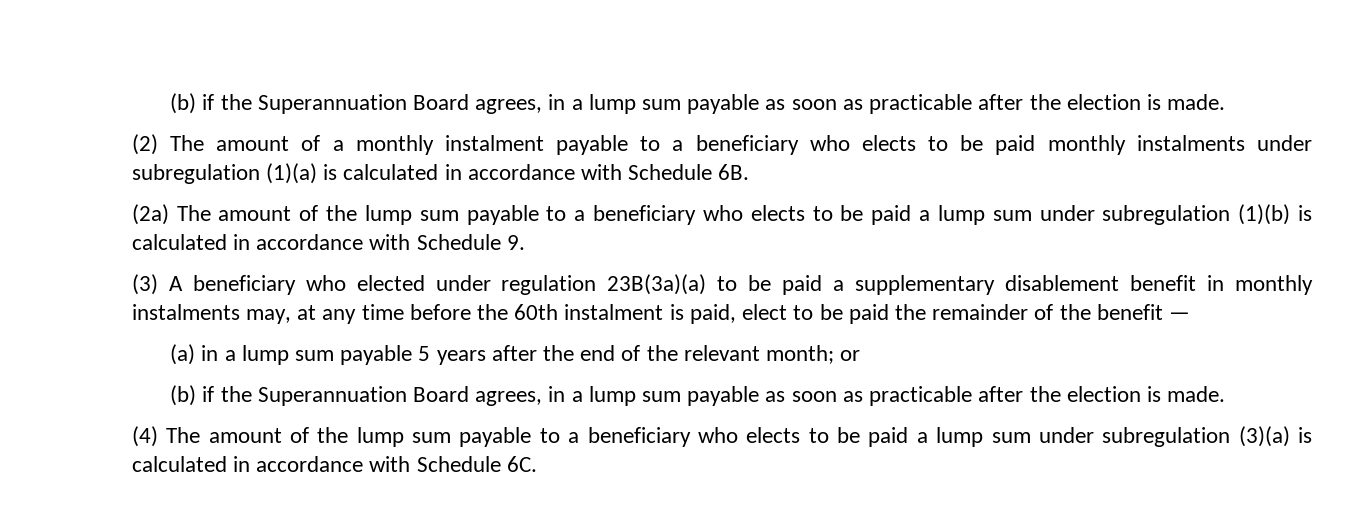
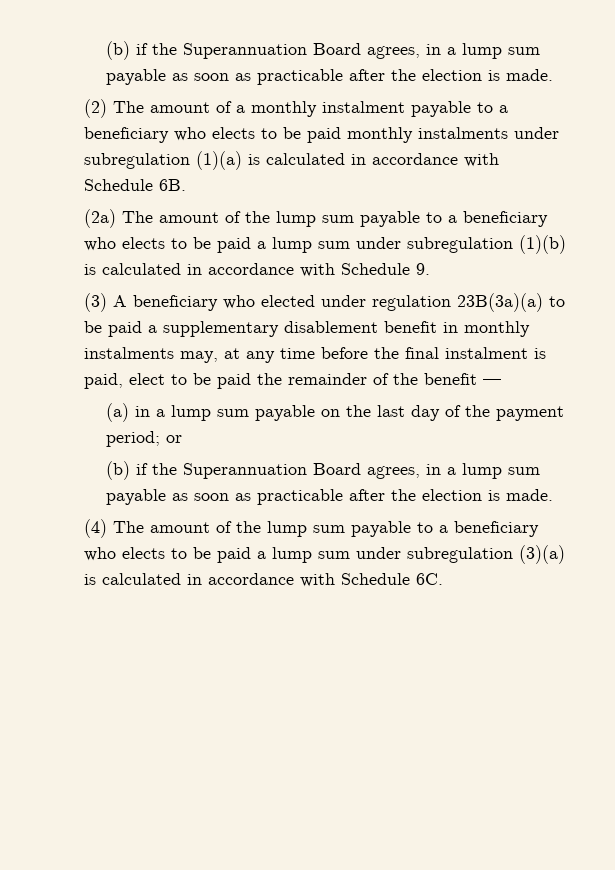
- (3) A beneficiary who elected under regulation 23B(3a)(a) to be paid a supplementary disablement benefit in monthly instalments may, at any time before the 60th instalment is paid, elect to be paid the remainder of the benefit —
+ (3) A beneficiary who elected under regulation 23B(3a)(a) to be paid a supplementary disablement benefit in monthly instalments may, at any time before the final instalment is paid, elect to be paid the remainder of the benefit —
- (a) in a lump sum payable 5 years after the end of the relevant month; or
+ (a) in a lump sum payable on the last day of the payment period; or

